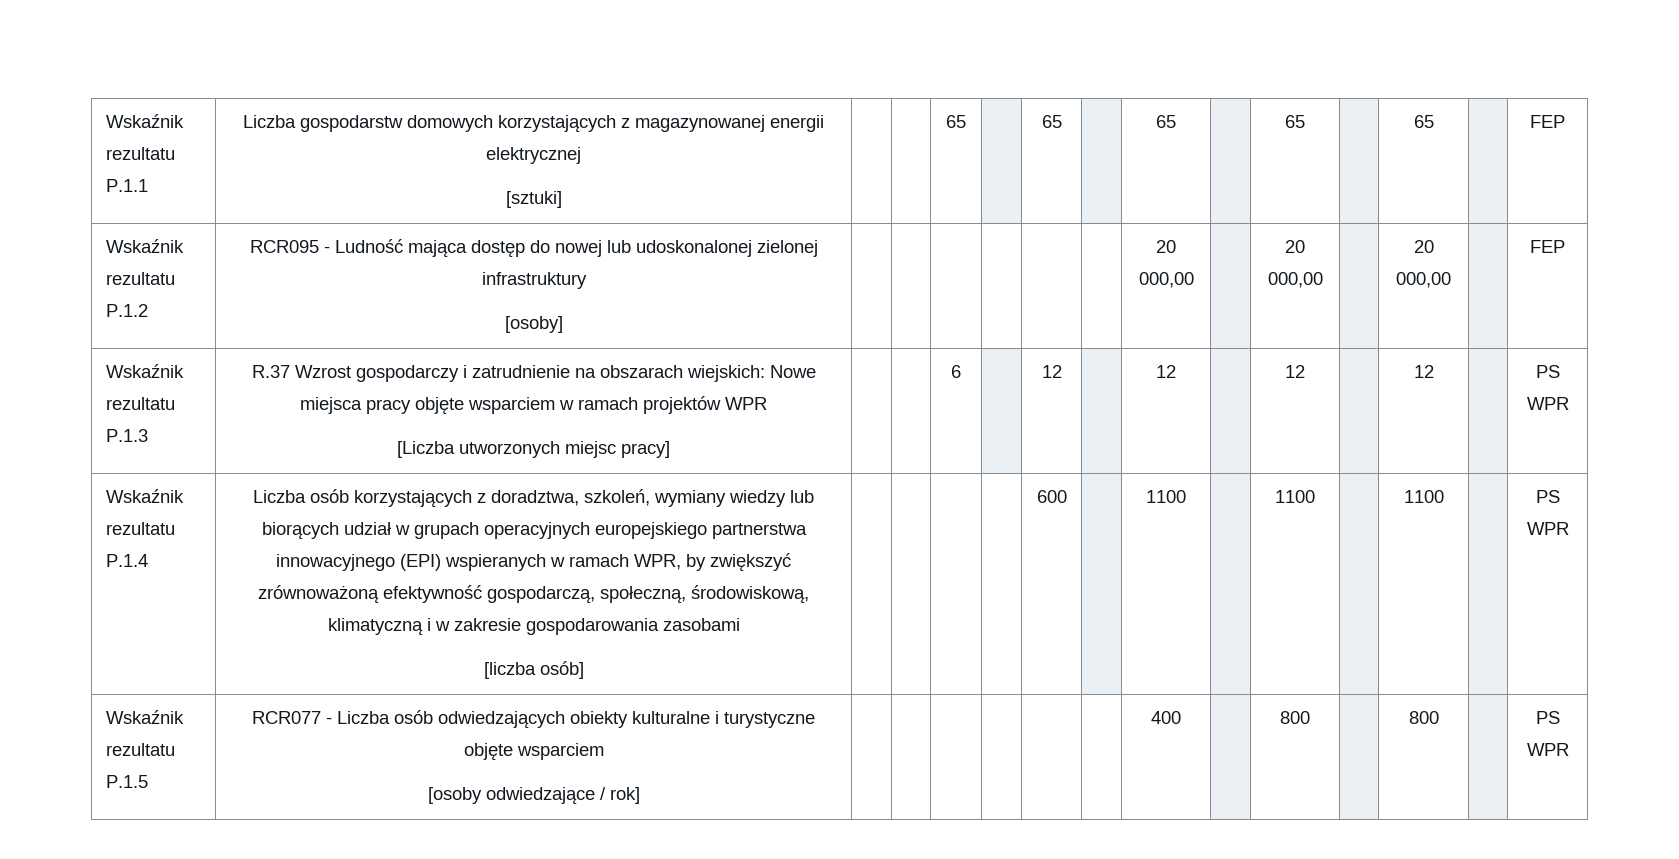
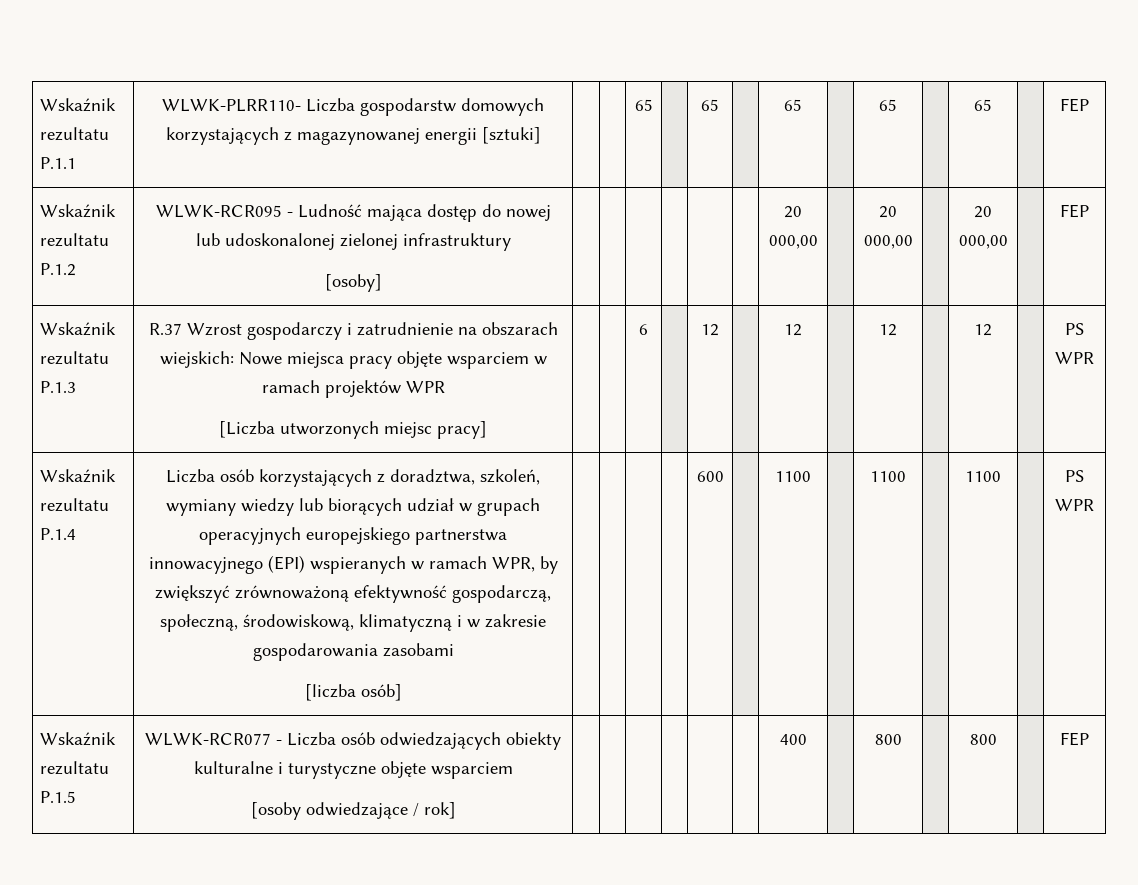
- Wskaźnik rezultatu P.1.1 | Liczba gospodarstw domowych korzystających z magazynowanej energii elektrycznej
- [sztuki] | | | 65 | | 65 | | 65 | | 65 | | 65 | | FEP
+ Wskaźnik rezultatu P.1.1 | WLWK-PLRR110- Liczba gospodarstw domowych korzystających z magazynowanej energii [sztuki] | | | 65 | | 65 | | 65 | | 65 | | 65 | | FEP
- Wskaźnik rezultatu P.1.2 | RCR095 - Ludność mająca dostęp do nowej lub udoskonalonej zielonej infrastruktury
+ Wskaźnik rezultatu P.1.2 | WLWK-RCR095 - Ludność mająca dostęp do nowej lub udoskonalonej zielonej infrastruktury
- Wskaźnik rezultatu P.1.5 | RCR077 - Liczba osób odwiedzających obiekty kulturalne i turystyczne objęte wsparciem
- [osoby odwiedzające / rok] | | | | | | | 400 | | 800 | | 800 | | PS WPR
+ Wskaźnik rezultatu P.1.5 | WLWK-RCR077 - Liczba osób odwiedzających obiekty kulturalne i turystyczne objęte wsparciem
+ [osoby odwiedzające / rok] | | | | | | | 400 | | 800 | | 800 | | FEP

